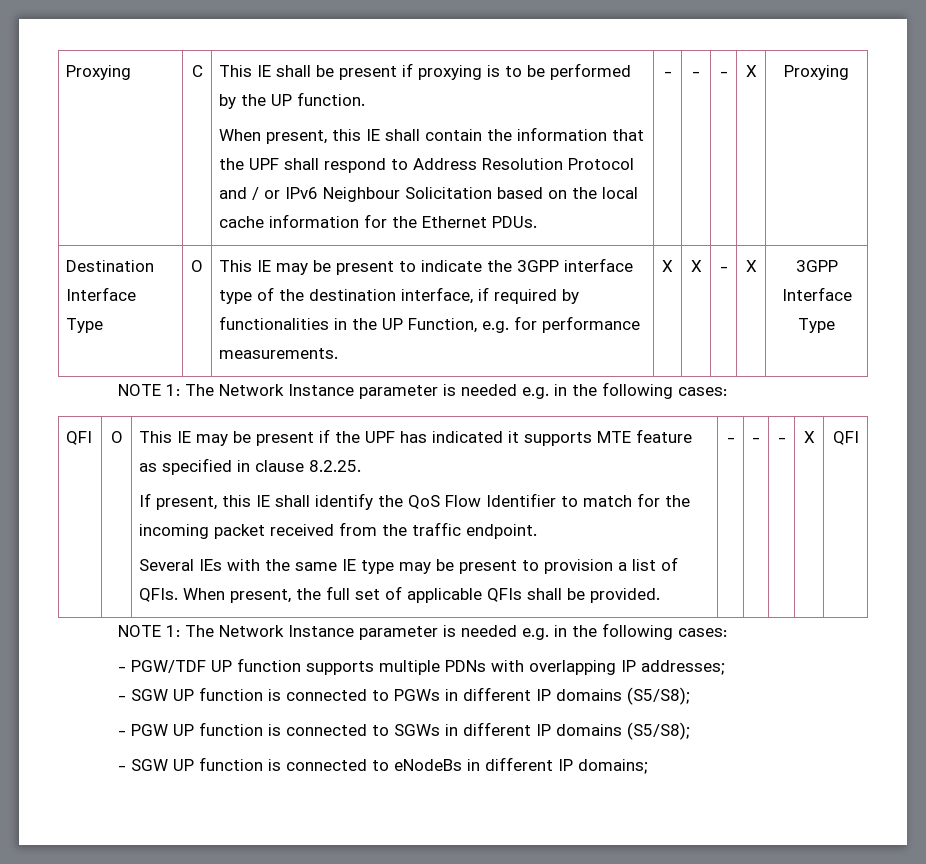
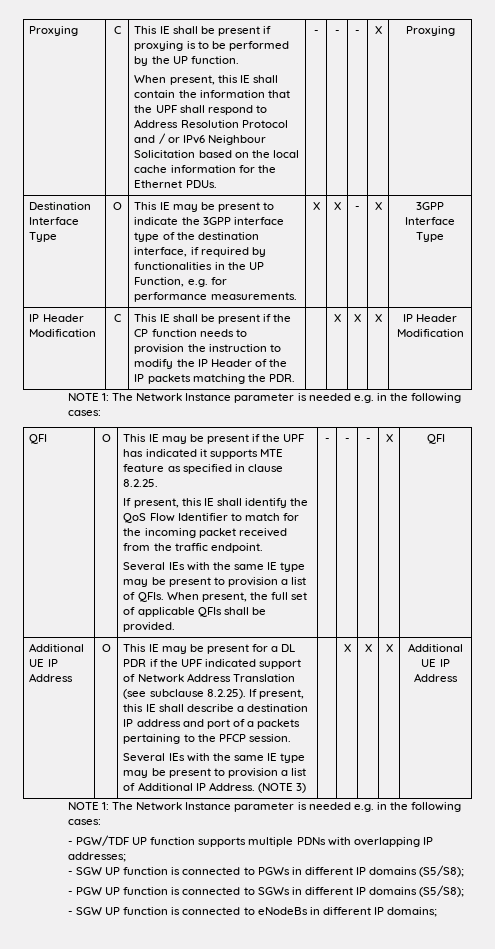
+ IP Header Modification | C | This IE shall be present if the CP function needs to provision the instruction to modify the IP Header of the IP packets matching the PDR. | | X | X | X | IP Header Modification
+ Additional UE IP Address | O | This IE may be present for a DL PDR if the UPF indicated support of Network Address Translation (see subclause 8.2.25). If present, this IE shall describe a destination IP address and port of a packets pertaining to the PFCP session.
+ Several IEs with the same IE type may be present to provision a list of Additional IP Address. (NOTE 3) | | X | X | X | Additional UE IP Address

